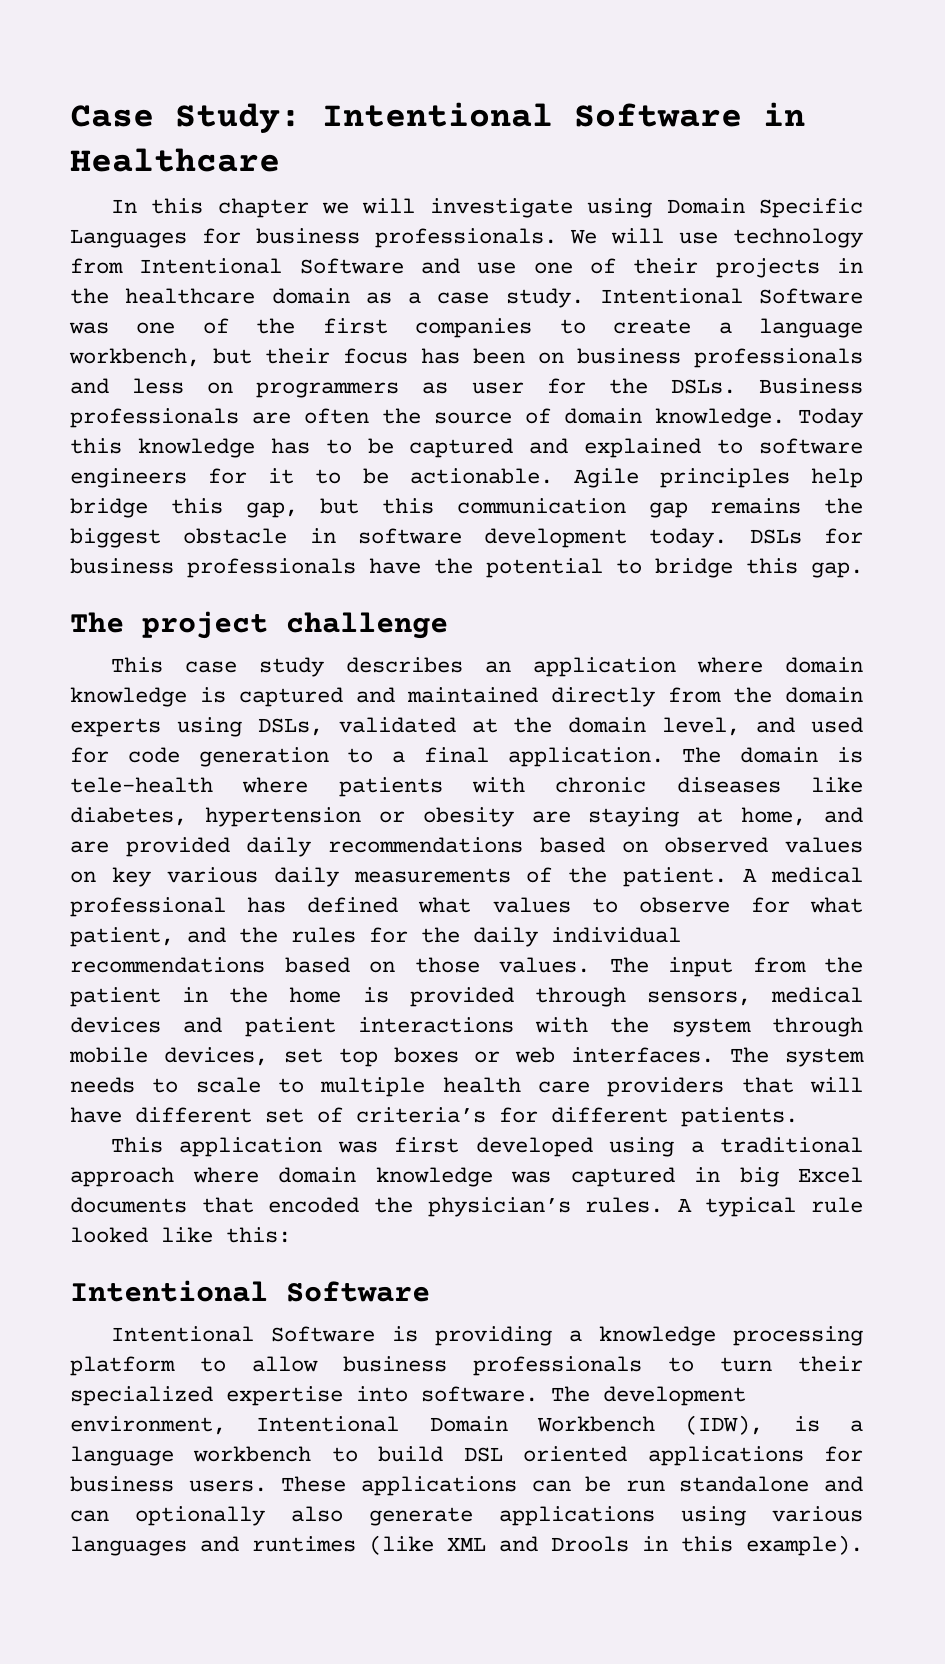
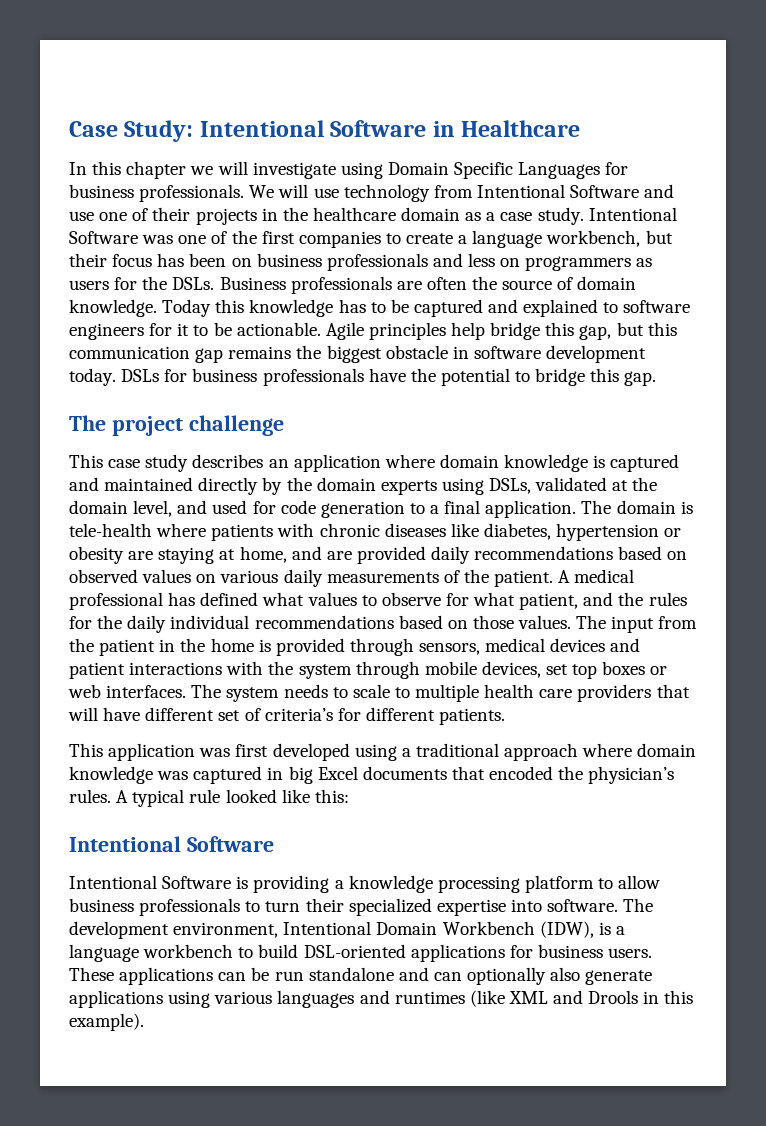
- Intentional Software was one of the first companies to create a language workbench, but their focus has been on business professionals and less on programmers as user for the DSLs.
+ Intentional Software was one of the first companies to create a language workbench, but their focus has been on business professionals and less on programmers as users for the DSLs.
- This case study describes an application where domain knowledge is captured and maintained directly from the domain experts using DSLs, validated at the domain level, and used for code generation to a final application.
+ This case study describes an application where domain knowledge is captured and maintained directly by the domain experts using DSLs, validated at the domain level, and used for code generation to a final application.
- The domain is tele-health where patients with chronic diseases like diabetes, hypertension or obesity are staying at home, and are provided daily recommendations based on observed values on key various daily measurements of the patient.
+ The domain is tele-health where patients with chronic diseases like diabetes, hypertension or obesity are staying at home, and are provided daily recommendations based on observed values on various daily measurements of the patient.
- The development environment, Intentional Domain Workbench (IDW), is a language workbench to build DSL oriented applications for business users.
+ The development environment, Intentional Domain Workbench (IDW), is a language workbench to build DSL-oriented applications for business users.

